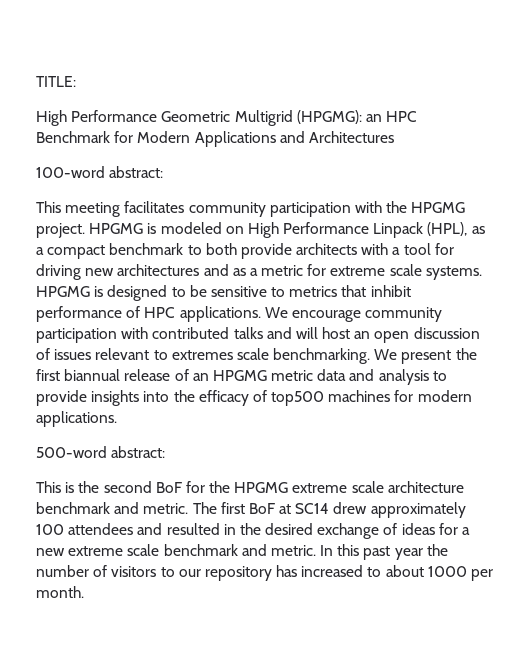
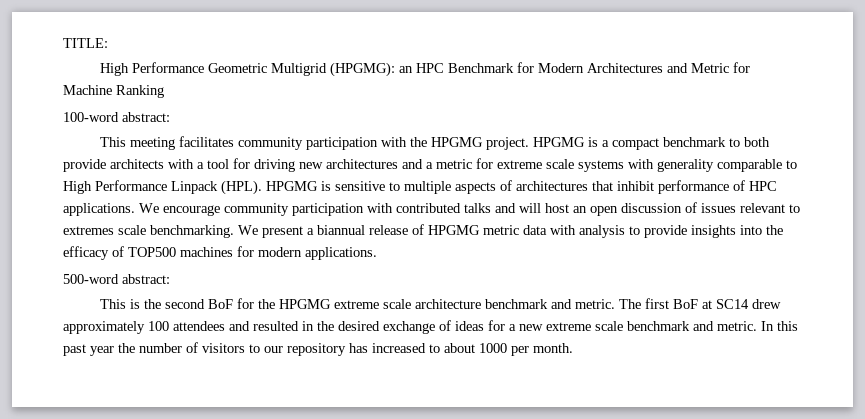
- High Performance Geometric Multigrid (HPGMG): an HPC Benchmark for Modern Applications and Architectures
+ High Performance Geometric Multigrid (HPGMG): an HPC Benchmark for Modern Architectures and Metric for Machine Ranking
- HPGMG is modeled on High Performance Linpack (HPL), as a compact benchmark to both provide architects with a tool for driving new architectures and as a metric for extreme scale systems. HPGMG is designed to be sensitive to metrics that inhibit performance of HPC applications.
+ HPGMG is a compact benchmark to both provide architects with a tool for driving new architectures and a metric for extreme scale systems with generality comparable to High Performance Linpack (HPL). HPGMG is sensitive to multiple aspects of architectures that inhibit performance of HPC applications.
- We present the first biannual release of an HPGMG metric data and analysis to provide insights into the efficacy of top500 machines for modern applications.
+ We present a biannual release of HPGMG metric data with analysis to provide insights into the efficacy of TOP500 machines for modern applications.

